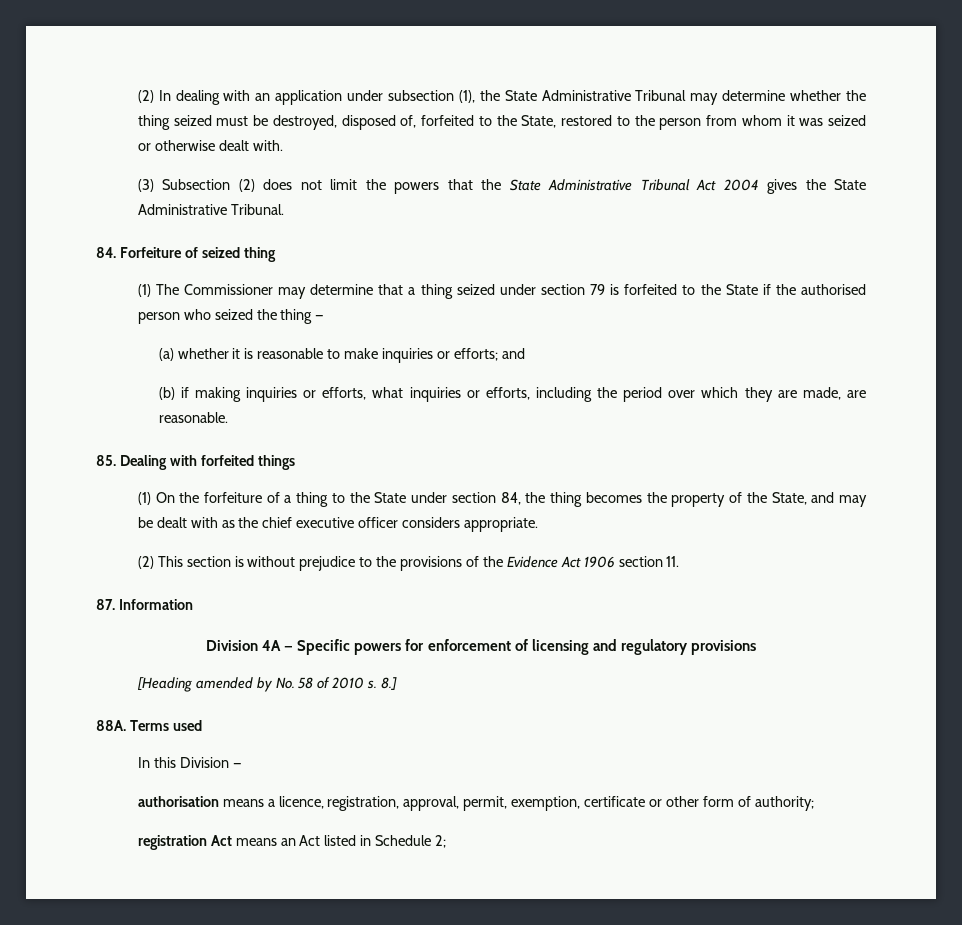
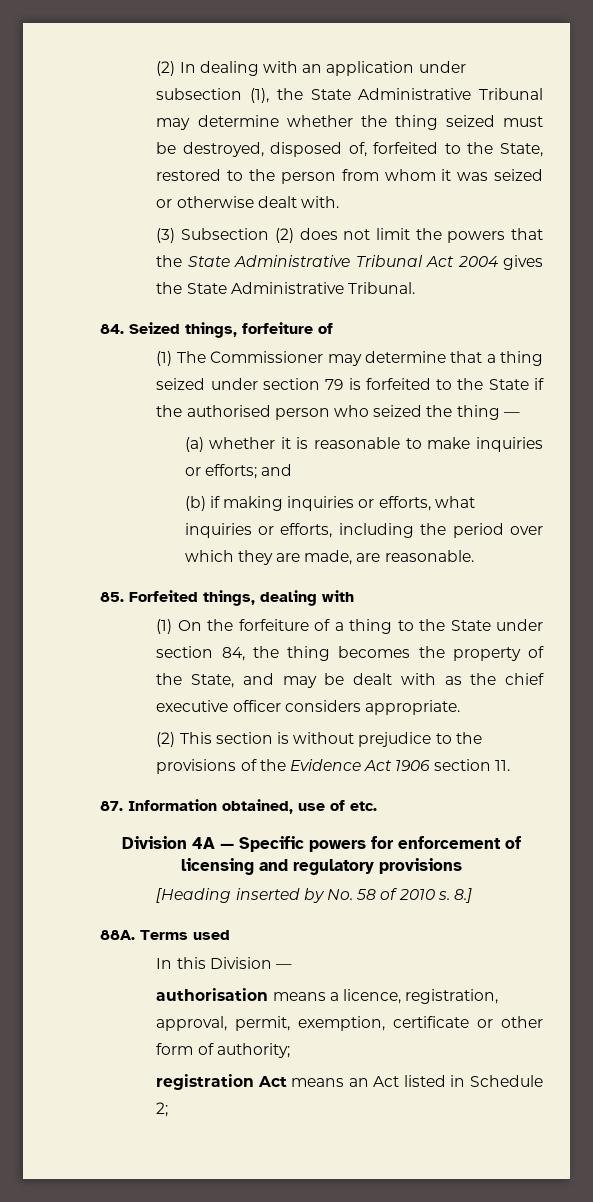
- 84. Forfeiture of seized thing
+ 84. Seized things, forfeiture of
- 85. Dealing with forfeited things
+ 85. Forfeited things, dealing with
- 87. Information
+ 87. Information obtained, use of etc.
- [Heading amended by No. 58 of 2010 s.
+ [Heading inserted by No. 58 of 2010 s.

